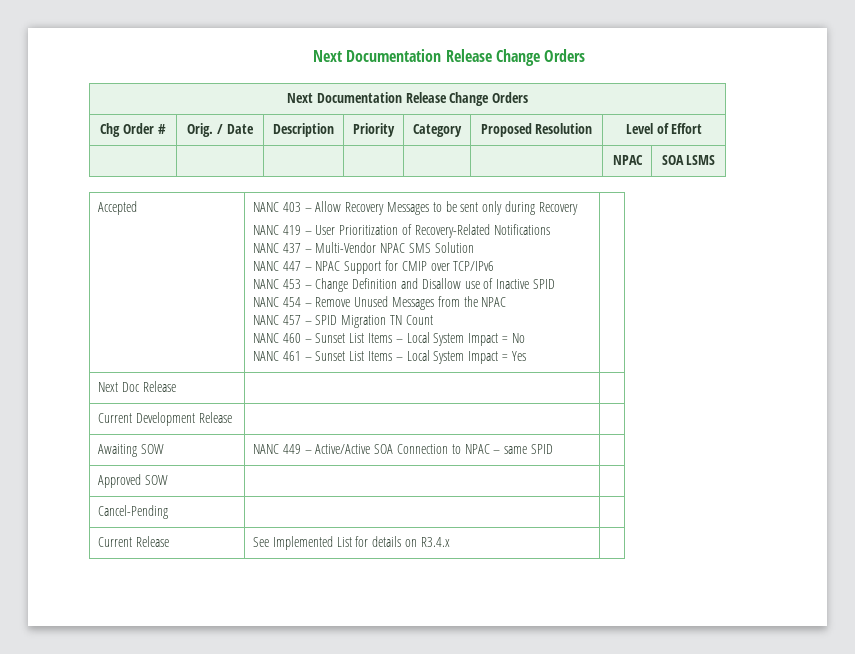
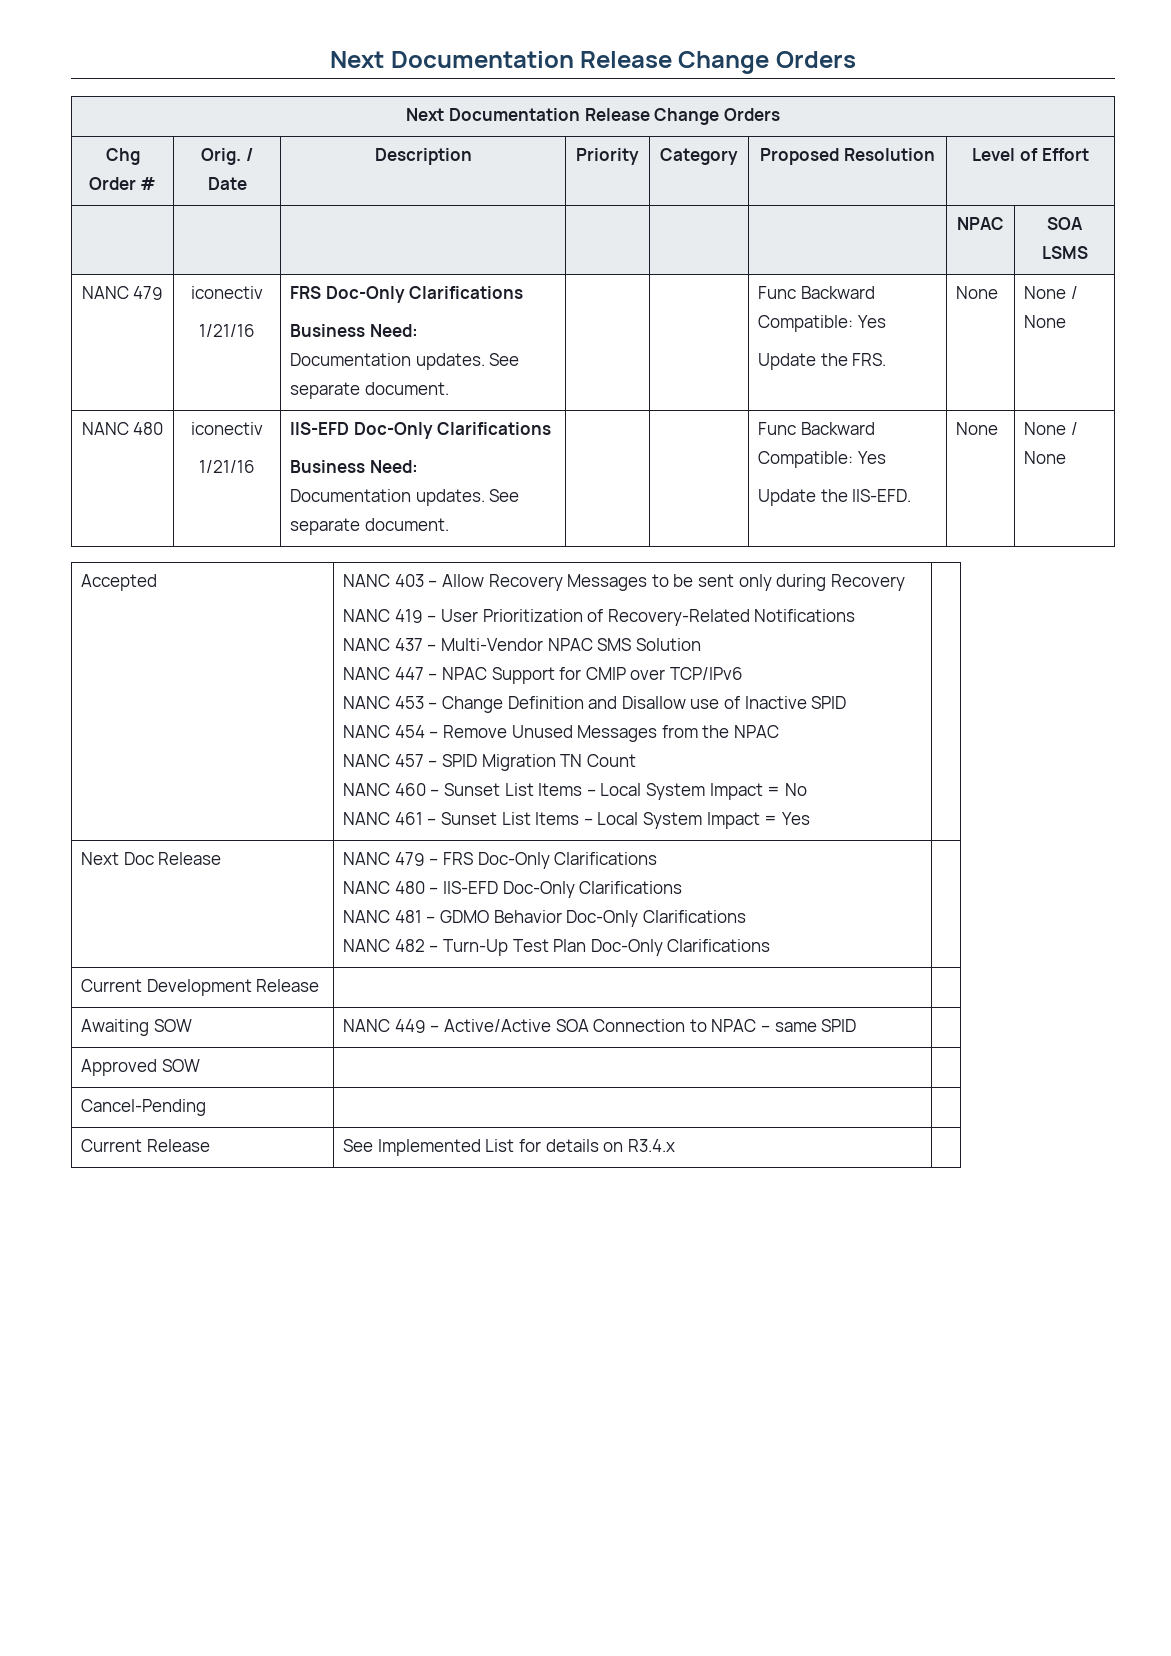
+ NANC 479 | iconectiv
+ 1/21/16 | FRS Doc-Only Clarifications
+ Business Need:
+ Documentation updates. See separate document. | | | Func Backward Compatible: Yes
+ Update the FRS. | None | None / None
+ NANC 480 | iconectiv
+ 1/21/16 | IIS-EFD Doc-Only Clarifications
+ Business Need:
+ Documentation updates. See separate document. | | | Func Backward Compatible: Yes
+ Update the IIS-EFD. | None | None / None
- Next Doc Release | |
+ Next Doc Release | NANC 479 – FRS Doc-Only Clarifications
+ NANC 480 – IIS-EFD Doc-Only Clarifications
+ NANC 481 – GDMO Behavior Doc-Only Clarifications
+ NANC 482 – Turn-Up Test Plan Doc-Only Clarifications |

